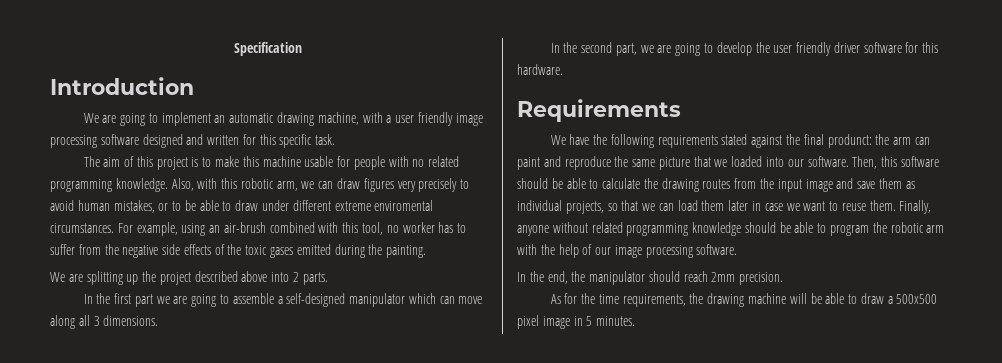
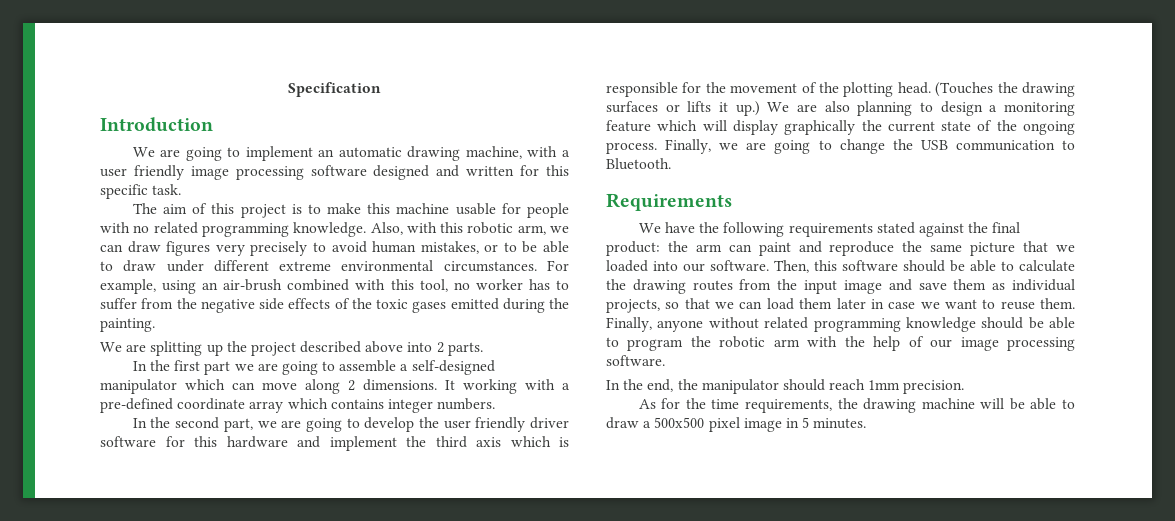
- Also, with this robotic arm, we can draw figures very precisely to avoid human mistakes, or to be able to draw under different extreme enviromental circumstances.
+ Also, with this robotic arm, we can draw figures very precisely to avoid human mistakes, or to be able to draw under different extreme environmental circumstances.
- In the first part we are going to assemble a self-designed manipulator which can move along all 3 dimensions.
+ In the first part we are going to assemble a self-designed manipulator which can move along 2 dimensions. It working with a pre-defined coordinate array which contains integer numbers.
- In the second part, we are going to develop the user friendly driver software for this hardware.
+ In the second part, we are going to develop the user friendly driver software for this hardware and implement the third axis which is responsible for the movement of the plotting head. (Touches the drawing surfaces or lifts it up.) We are also planning to design a monitoring feature which will display graphically the current state of the ongoing process. Finally, we are going to change the USB communication to Bluetooth.
- We have the following requirements stated against the final produnct: the arm can paint and reproduce the same picture that we loaded into our software.
+ We have the following requirements stated against the final product: the arm can paint and reproduce the same picture that we loaded into our software.
- In the end, the manipulator should reach 2mm precision.
+ In the end, the manipulator should reach 1mm precision.

